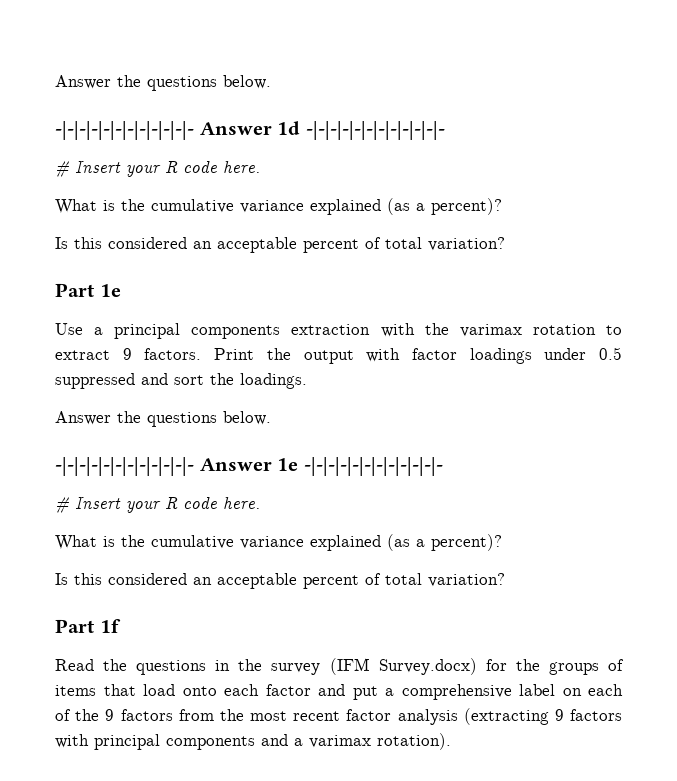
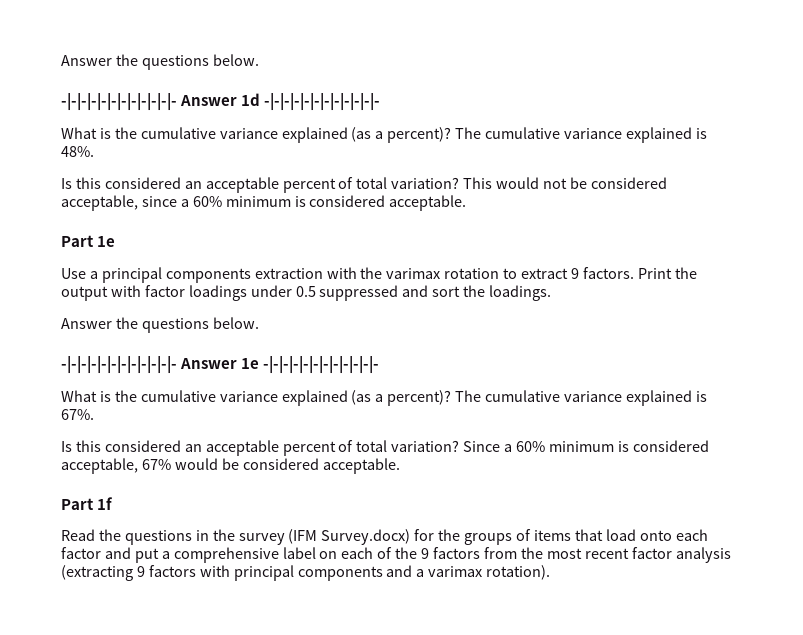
  -|-|-|-|-|-|-|-|-|-|-|- Answer 1d -|-|-|-|-|-|-|-|-|-|-|-
- # Insert your R code here.
- What is the cumulative variance explained (as a percent)?
- Is this considered an acceptable percent of total variation?
+ What is the cumulative variance explained (as a percent)? The cumulative variance explained is 48%.
+ Is this considered an acceptable percent of total variation? This would not be considered acceptable, since a 60% minimum is considered acceptable.
  -|-|-|-|-|-|-|-|-|-|-|- Answer 1e -|-|-|-|-|-|-|-|-|-|-|-
- # Insert your R code here.
- What is the cumulative variance explained (as a percent)?
- Is this considered an acceptable percent of total variation?
+ What is the cumulative variance explained (as a percent)? The cumulative variance explained is 67%.
+ Is this considered an acceptable percent of total variation? Since a 60% minimum is considered acceptable, 67% would be considered acceptable.

